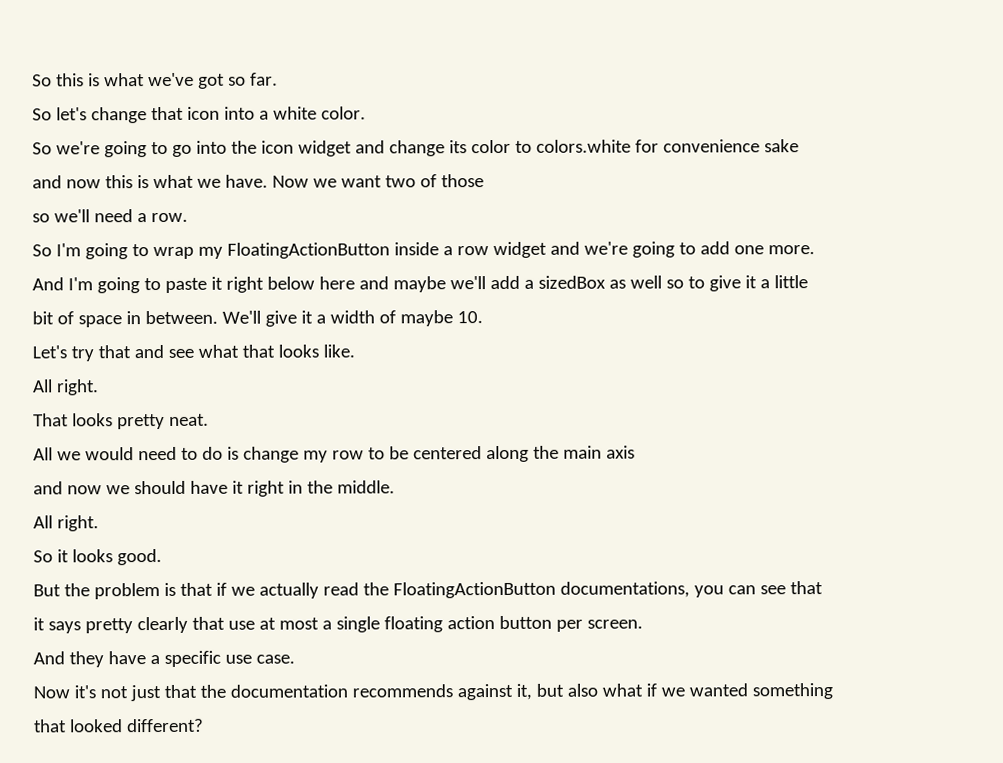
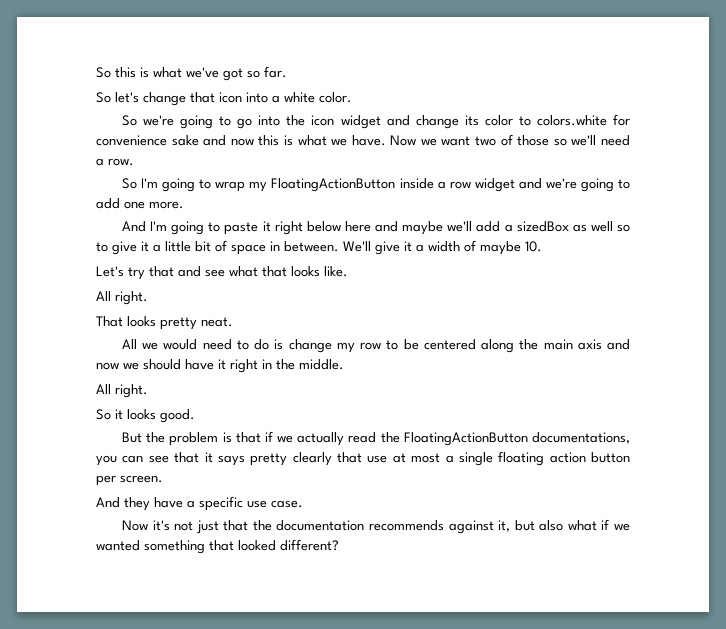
- So we're going to go into the icon widget and change its color to colors.white for convenience sake
- and now this is what we have.
+ So we're going to go into the icon widget and change its color to colors.white for convenience sake and now this is what we have.
- Now we want two of those
- so we'll need a row.
+ Now we want two of those so we'll need a row.
- And I'm going to paste it right below here and maybe we'll add a sizedBox as well so to give it a little
- bit of space in between.
+ And I'm going to paste it right below here and maybe we'll add a sizedBox as well so to give it a little bit of space in between.
- All we would need to do is change my row to be centered along the main axis
- and now we should have it right in the middle.
+ All we would need to do is change my row to be centered along the main axis and now we should have it right in the middle.
- But the problem is that if we actually read the FloatingActionButton documentations, you can see that
- it says pretty clearly that use at most a single floating action button per screen.
+ But the problem is that if we actually read the FloatingActionButton documentations, you can see that it says pretty clearly that use at most a single floating action button per screen.
- Now it's not just that the documentation recommends against it, but also what if we wanted something
- that looked different?
+ Now it's not just that the documentation recommends against it, but also what if we wanted something that looked different?

